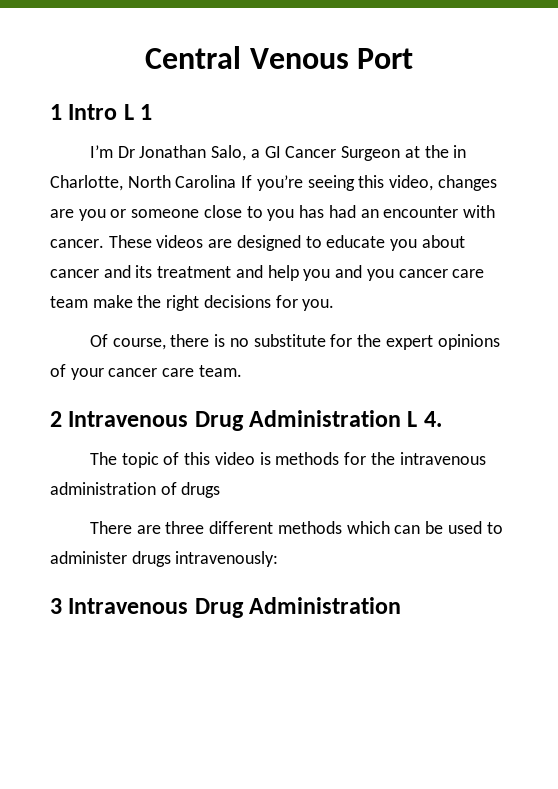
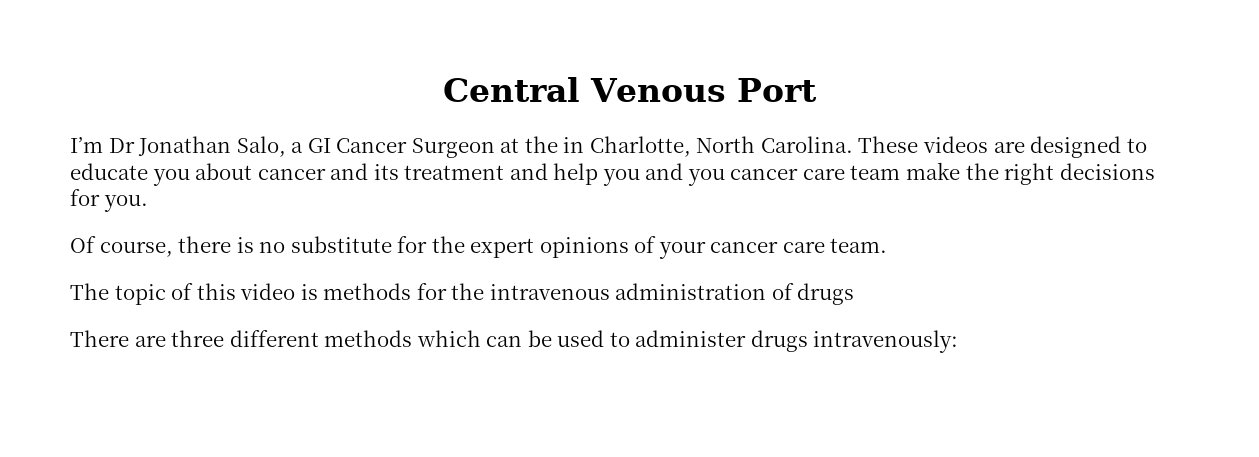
- 1 Intro L 1
- I’m Dr Jonathan Salo, a GI Cancer Surgeon at the in Charlotte, North Carolina If you’re seeing this video, changes are you or someone close to you has had an encounter with cancer.
+ I’m Dr Jonathan Salo, a GI Cancer Surgeon at the in Charlotte, North Carolina.
- 2 Intravenous Drug Administration L 4.
- 3 Intravenous Drug Administration

